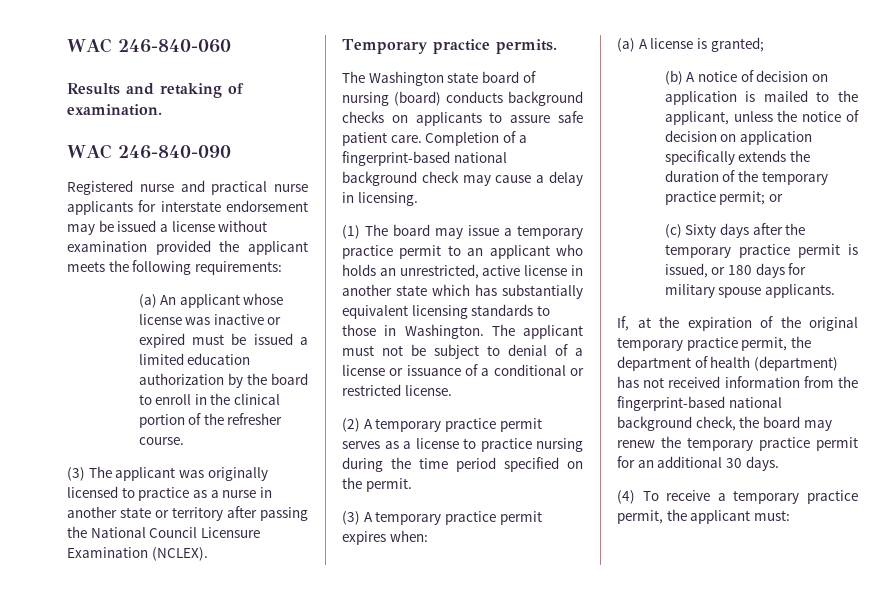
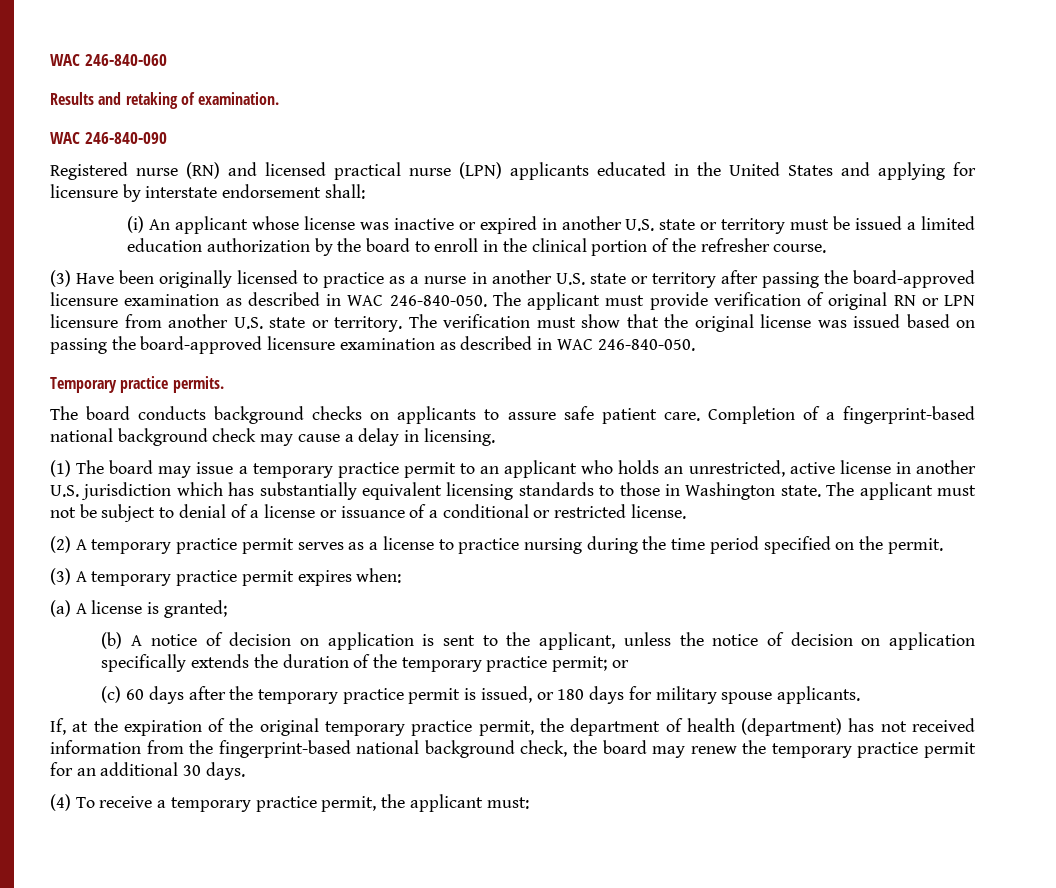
- Registered nurse and practical nurse applicants for interstate endorsement may be issued a license without examination provided the applicant meets the following requirements:
- (a) An applicant whose license was inactive or expired must be issued a limited education authorization by the board to enroll in the clinical portion of the refresher course.
+ Registered nurse (RN) and licensed practical nurse (LPN) applicants educated in the United States and applying for licensure by interstate endorsement shall:
+ (i) An applicant whose license was inactive or expired in another U.S. state or territory must be issued a limited education authorization by the board to enroll in the clinical portion of the refresher course.
- (3) The applicant was originally licensed to practice as a nurse in another state or territory after passing the National Council Licensure Examination (NCLEX).
+ (3) Have been originally licensed to practice as a nurse in another U.S. state or territory after passing the board-approved licensure examination as described in WAC 246-840-050. The applicant must provide verification of original RN or LPN licensure from another U.S. state or territory. The verification must show that the original license was issued based on passing the board-approved licensure examination as described in WAC 246-840-050.
  Temporary practice permits.
- The Washington state board of nursing (board) conducts background checks on applicants to assure safe patient care.
+ The board conducts background checks on applicants to assure safe patient care.
- (1) The board may issue a temporary practice permit to an applicant who holds an unrestricted, active license in another state which has substantially equivalent licensing standards to those in Washington.
+ (1) The board may issue a temporary practice permit to an applicant who holds an unrestricted, active license in another U.S. jurisdiction which has substantially equivalent licensing standards to those in Washington state.
- (b) A notice of decision on application is mailed to the applicant, unless the notice of decision on application specifically extends the duration of the temporary practice permit; or
+ (b) A notice of decision on application is sent to the applicant, unless the notice of decision on application specifically extends the duration of the temporary practice permit; or
- (c) Sixty days after the temporary practice permit is issued, or 180 days for military spouse applicants.
+ (c) 60 days after the temporary practice permit is issued, or 180 days for military spouse applicants.

